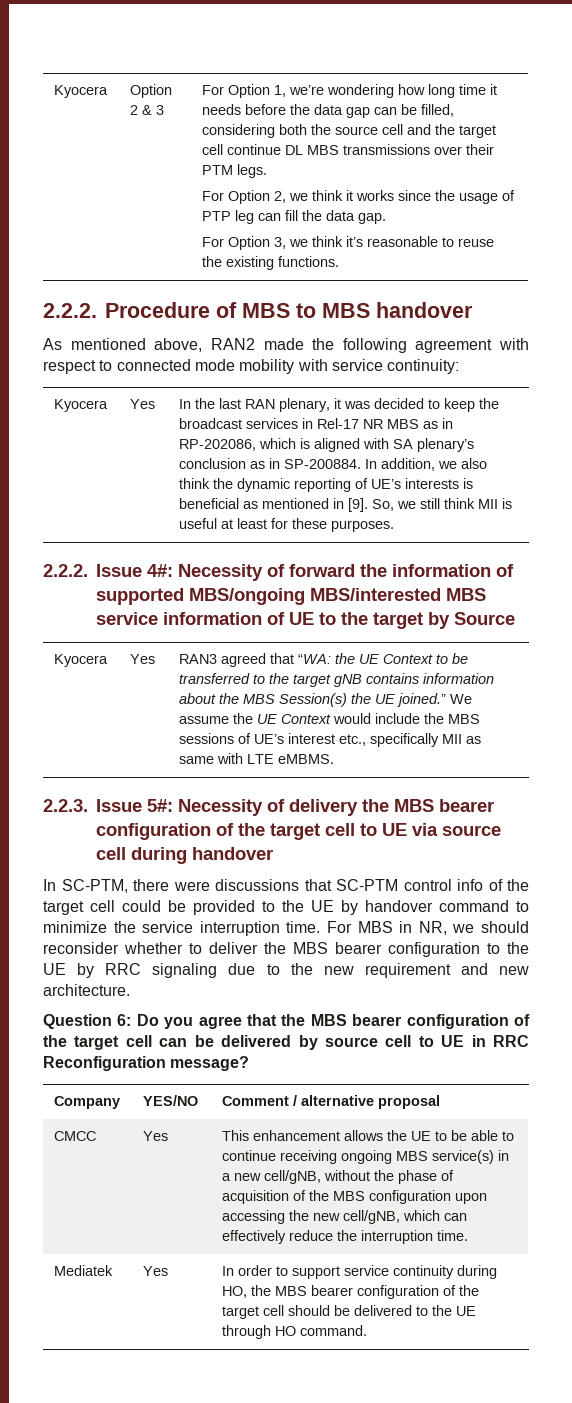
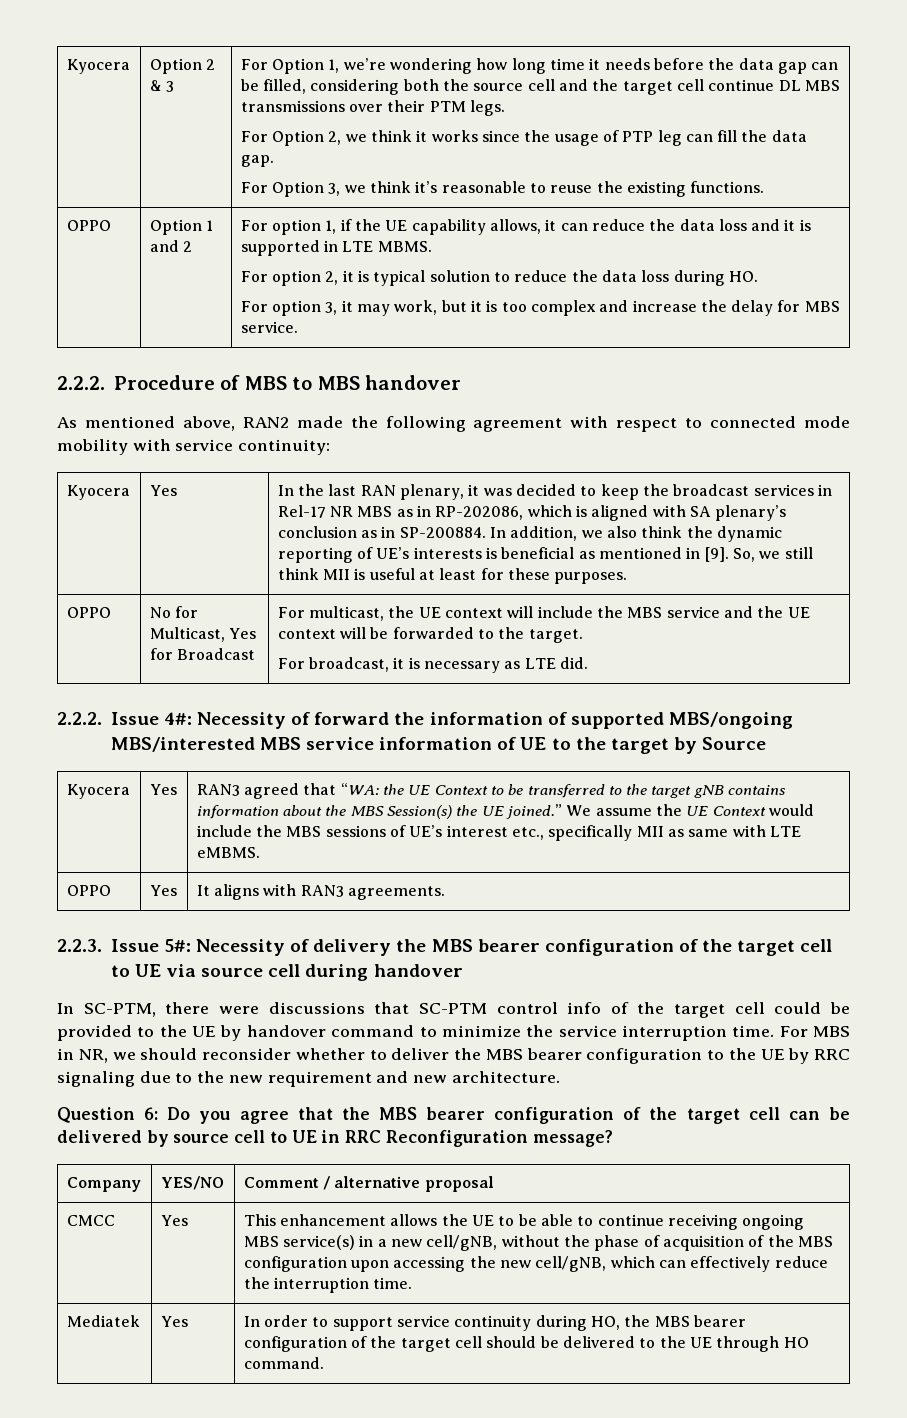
+ OPPO | Option 1 and 2 | For option 1, if the UE capability allows, it can reduce the data loss and it is supported in LTE MBMS.
+ For option 2, it is typical solution to reduce the data loss during HO.
+ For option 3, it may work, but it is too complex and increase the delay for MBS service.
+ OPPO | No for Multicast, Yes for Broadcast | For multicast, the UE context will include the MBS service and the UE context will be forwarded to the target.
+ For broadcast, it is necessary as LTE did.
+ OPPO | Yes | It aligns with RAN3 agreements.

